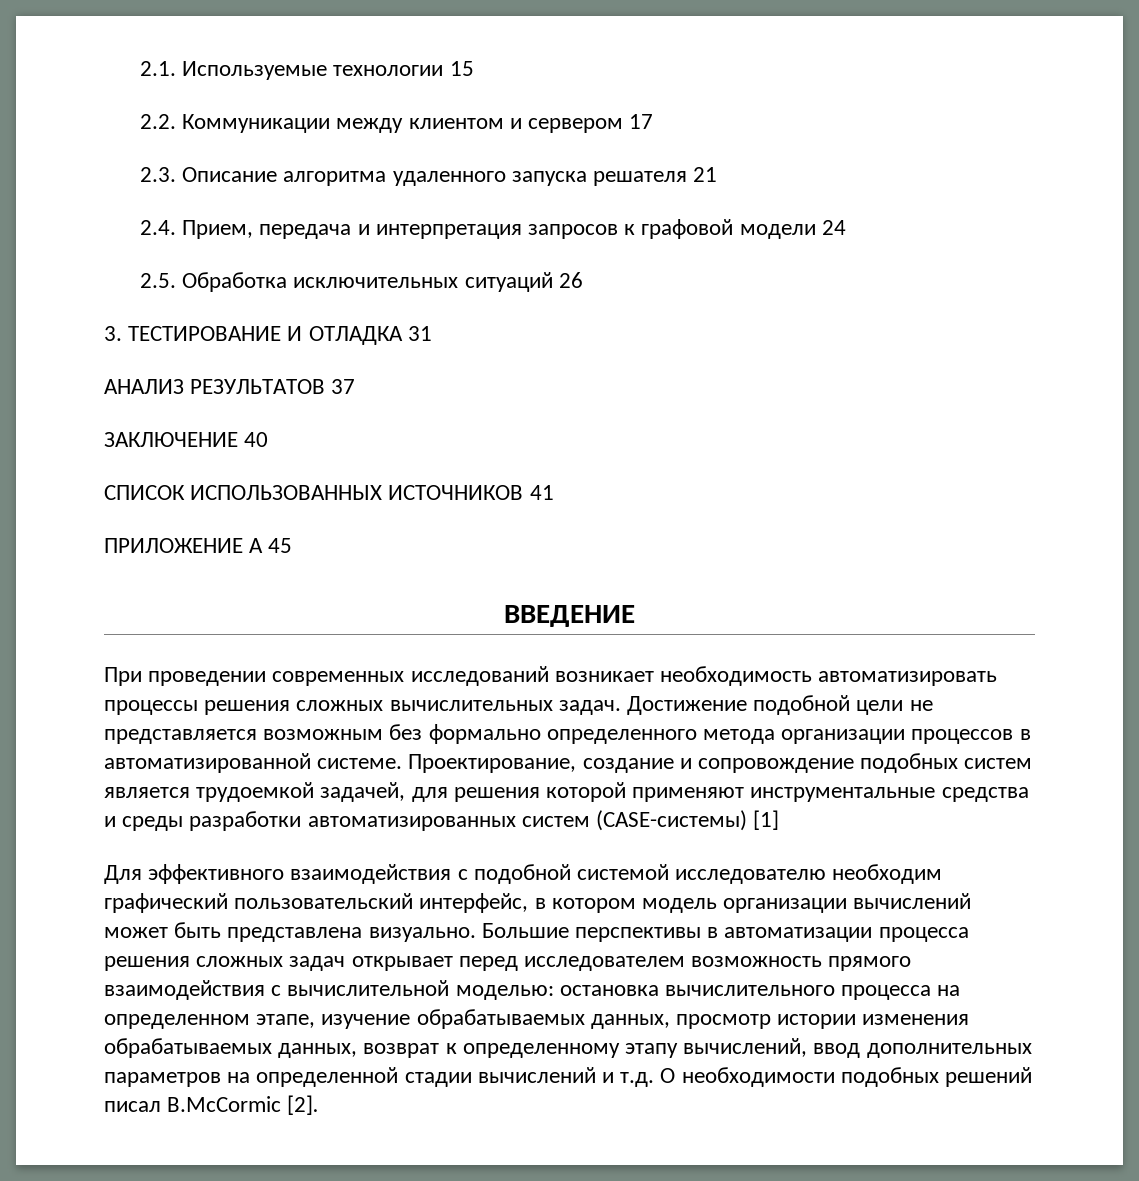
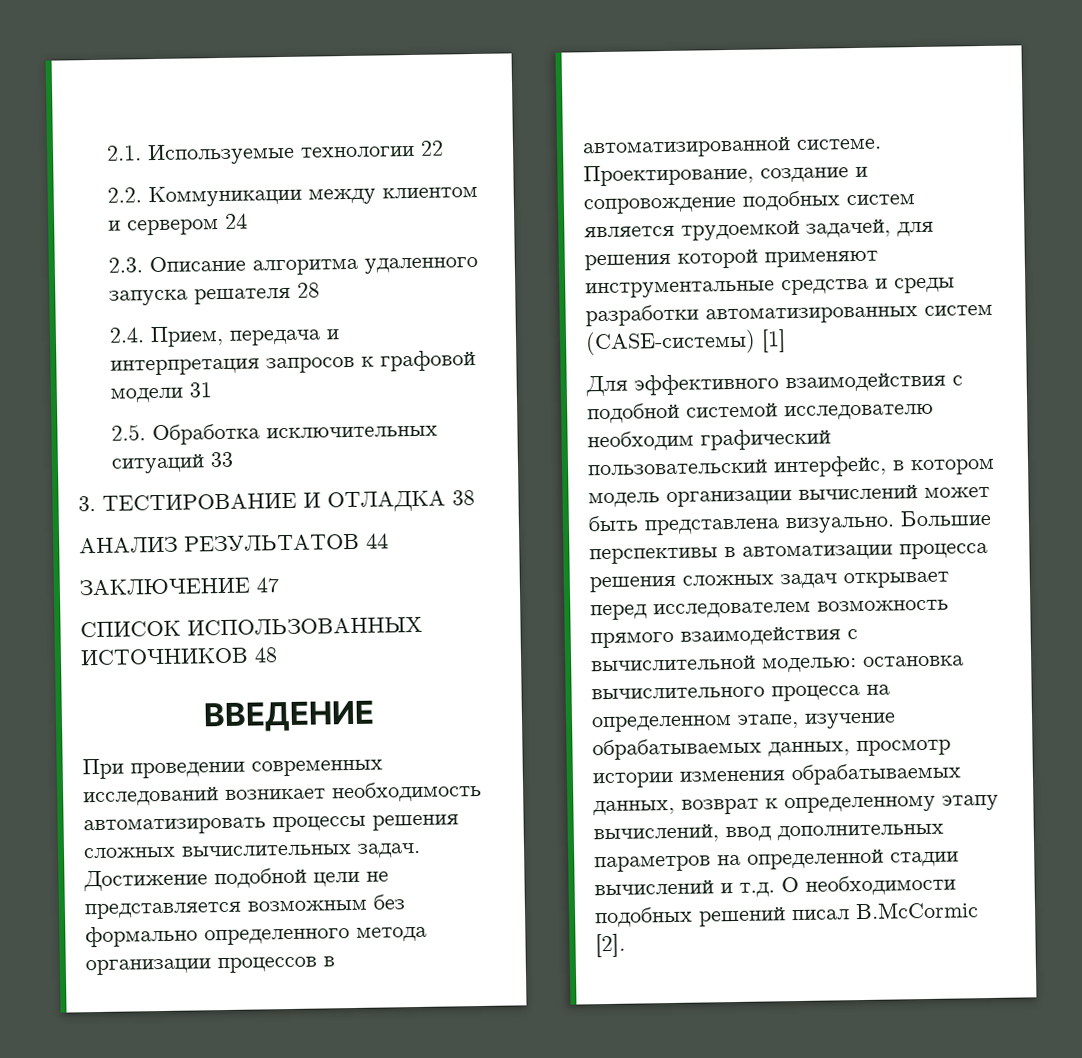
- 2.1. Используемые технологии 15
+ 2.1. Используемые технологии 22
- 2.2. Коммуникации между клиентом и сервером 17
+ 2.2. Коммуникации между клиентом и сервером 24
- 2.3. Описание алгоритма удаленного запуска решателя 21
+ 2.3. Описание алгоритма удаленного запуска решателя 28
- 2.4. Прием, передача и интерпретация запросов к графовой модели 24
+ 2.4. Прием, передача и интерпретация запросов к графовой модели 31
- 2.5. Обработка исключительных ситуаций 26
+ 2.5. Обработка исключительных ситуаций 33
- 3. ТЕСТИРОВАНИЕ И ОТЛАДКА 31
+ 3. ТЕСТИРОВАНИЕ И ОТЛАДКА 38
- АНАЛИЗ РЕЗУЛЬТАТОВ 37
+ АНАЛИЗ РЕЗУЛЬТАТОВ 44
- ЗАКЛЮЧЕНИЕ 40
+ ЗАКЛЮЧЕНИЕ 47
- СПИСОК ИСПОЛЬЗОВАННЫХ ИСТОЧНИКОВ 41
- ПРИЛОЖЕНИЕ А 45
+ СПИСОК ИСПОЛЬЗОВАННЫХ ИСТОЧНИКОВ 48

